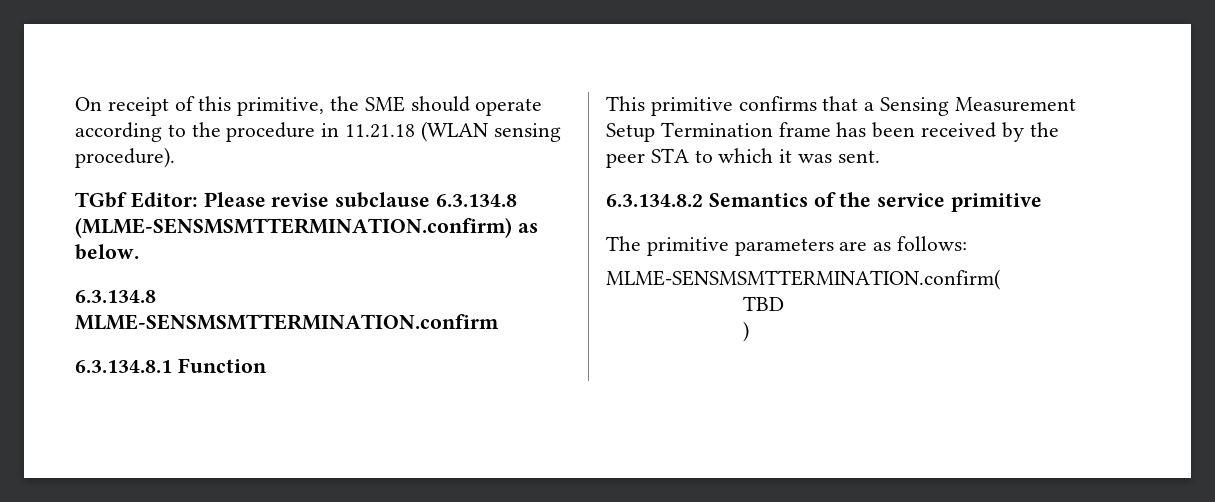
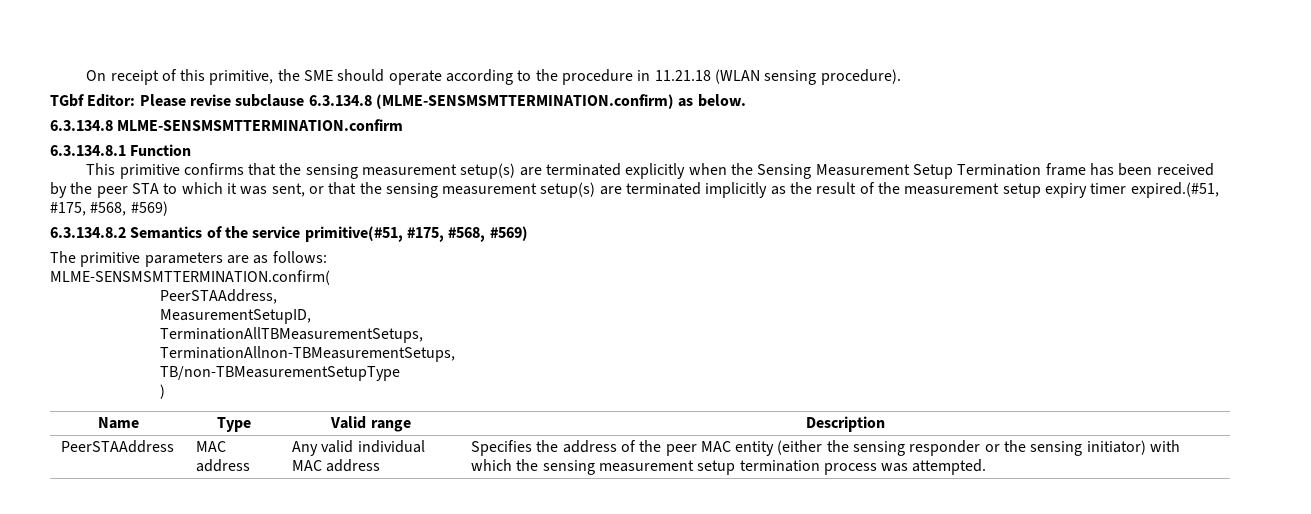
- This primitive confirms that a Sensing Measurement Setup Termination frame has been received by the peer STA to which it was sent.
+ This primitive confirms that the sensing measurement setup(s) are terminated explicitly when the Sensing Measurement Setup Termination frame has been received by the peer STA to which it was sent, or that the sensing measurement setup(s) are terminated implicitly as the result of the measurement setup expiry timer expired.(#51, #175, #568, #569)
- 6.3.134.8.2 Semantics of the service primitive
+ 6.3.134.8.2 Semantics of the service primitive(#51, #175, #568, #569)
- TBD
+ PeerSTAAddress,
+ MeasurementSetupID,
+ TerminationAllTBMeasurementSetups,
+ TerminationAllnon-TBMeasurementSetups,
+ TB/non-TBMeasurementSetupType
  )
+ Name | Type | Valid range | Description
+ PeerSTAAddress | MAC address | Any valid individual MAC address | Specifies the address of the peer MAC entity (either the sensing responder or the sensing initiator) with which the sensing measurement setup termination process was attempted.

